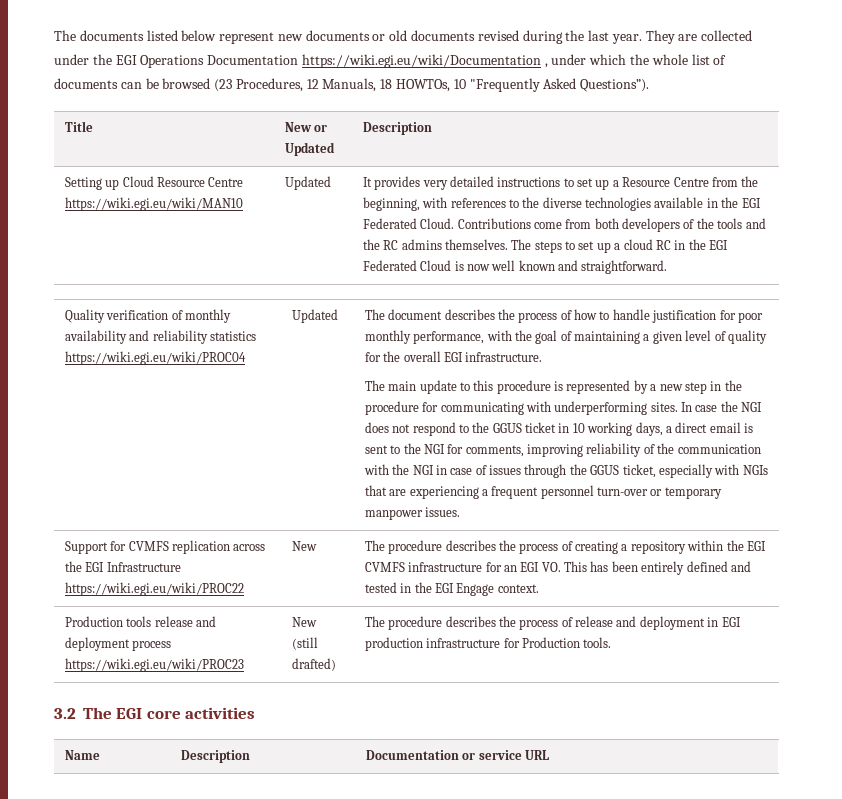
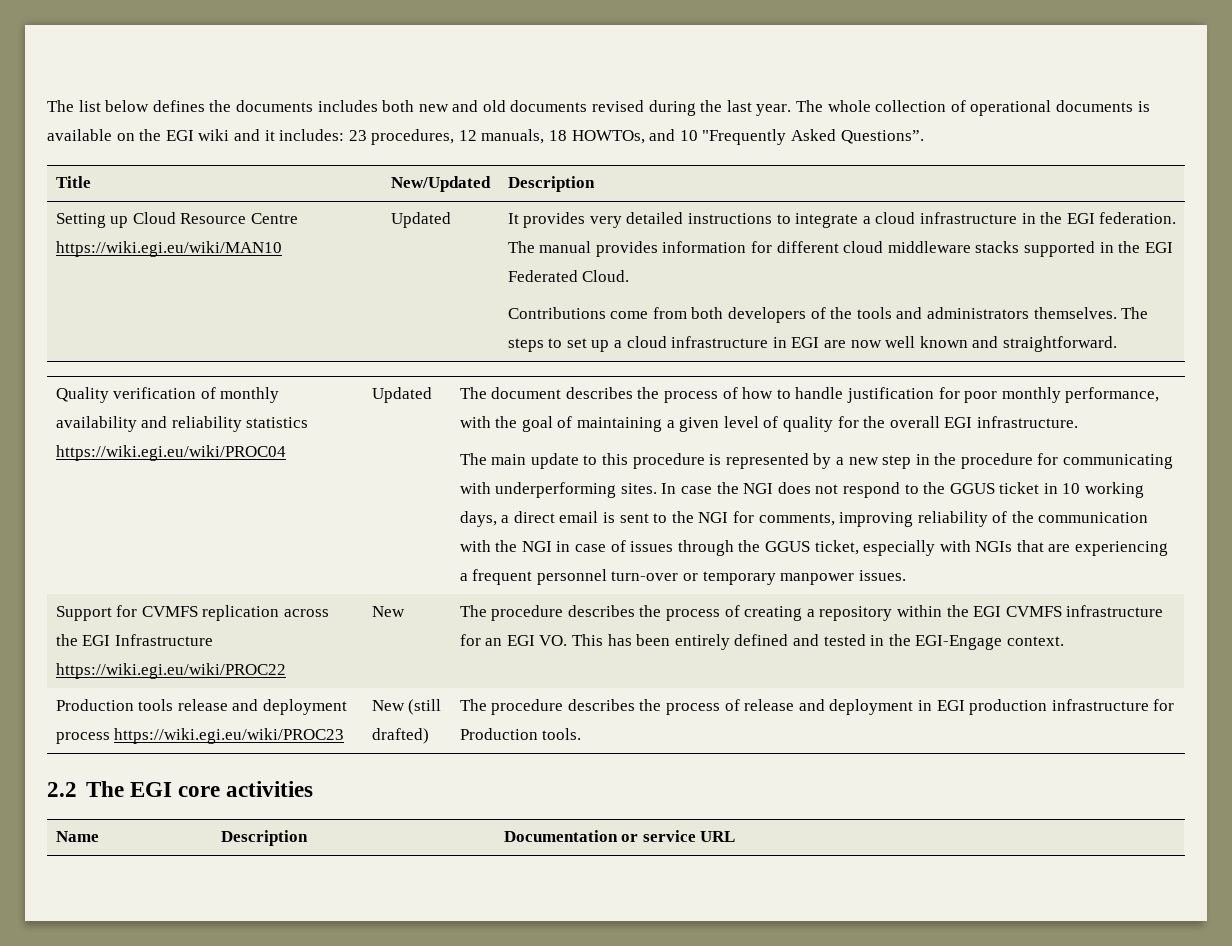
- The documents listed below represent new documents or old documents revised during the last year.
+ The list below defines the documents includes both new and old documents revised during the last year.
- They are collected under the EGI Operations Documentation https://wiki.egi.eu/wiki/Documentation , under which the whole list of documents can be browsed (23 Procedures, 12 Manuals, 18 HOWTOs, 10 "Frequently Asked Questions”).
+ The whole collection of operational documents is available on the EGI wiki and it includes: 23 procedures, 12 manuals, 18 HOWTOs, and 10 "Frequently Asked Questions”.
- Title | New or Updated | Description
+ Title | New/Updated | Description
- It provides very detailed instructions to set up a Resource Centre from the beginning, with references to the diverse technologies available in the EGI Federated Cloud. Contributions come from both developers of the tools and the RC admins themselves.
+ It provides very detailed instructions to integrate a cloud infrastructure in the EGI federation. The manual provides information for different cloud middleware stacks supported in the EGI Federated Cloud.
+ Contributions come from both developers of the tools and administrators themselves.
- The steps to set up a cloud RC in the EGI Federated Cloud is now well known and straightforward.
+ The steps to set up a cloud infrastructure in EGI are now well known and straightforward.
- Support for CVMFS replication across the EGI Infrastructure https://wiki.egi.eu/wiki/PROC22 | New | The procedure describes the process of creating a repository within the EGI CVMFS infrastructure for an EGI VO. This has been entirely defined and tested in the EGI Engage context.
+ Support for CVMFS replication across the EGI Infrastructure https://wiki.egi.eu/wiki/PROC22 | New | The procedure describes the process of creating a repository within the EGI CVMFS infrastructure for an EGI VO. This has been entirely defined and tested in the EGI-Engage context.
- 3.2 The EGI core activities
+ 2.2 The EGI core activities

